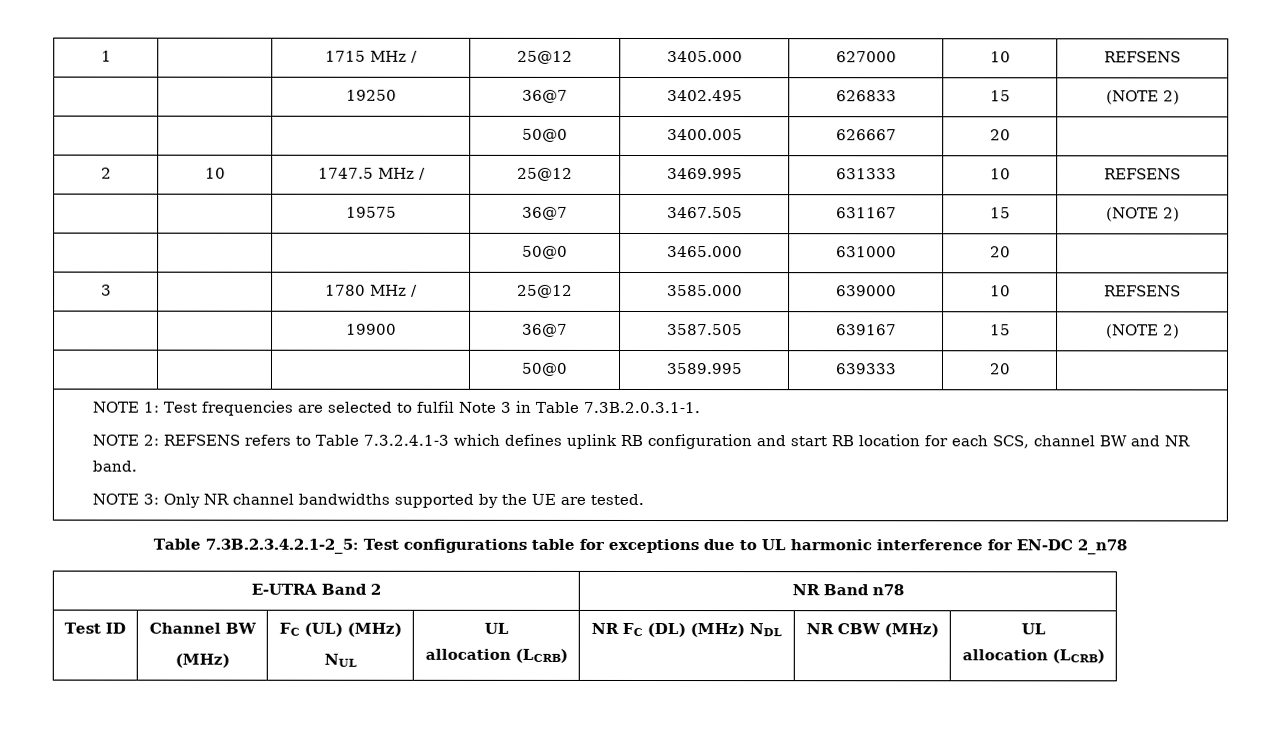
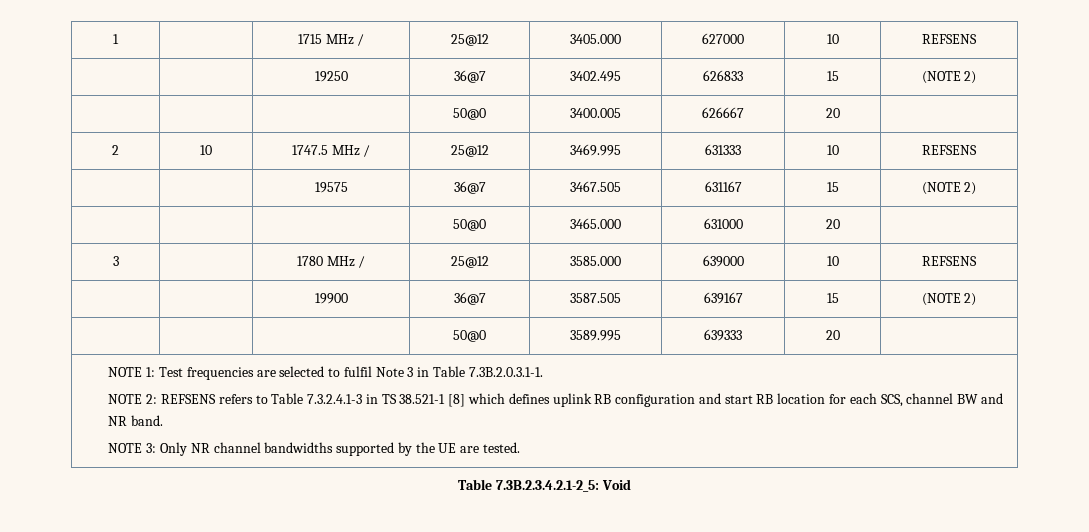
- NOTE 2: REFSENS refers to Table 7.3.2.4.1-3 which defines uplink RB configuration and start RB location for each SCS, channel BW and NR band.
+ NOTE 2: REFSENS refers to Table 7.3.2.4.1-3 in TS 38.521-1 [8] which defines uplink RB configuration and start RB location for each SCS, channel BW and NR band.
- Table 7.3B.2.3.4.2.1-2_5: Test configurations table for exceptions due to UL harmonic interference for EN-DC 2_n78
- E-UTRA Band 2 | NR Band n78
- Test ID | Channel BW
- (MHz) | FC (UL) (MHz)
- NUL | UL
- allocation (LCRB) | NR FC (DL) (MHz) NDL | NR CBW (MHz) | UL
- allocation (LCRB)
+ Table 7.3B.2.3.4.2.1-2_5: Void

